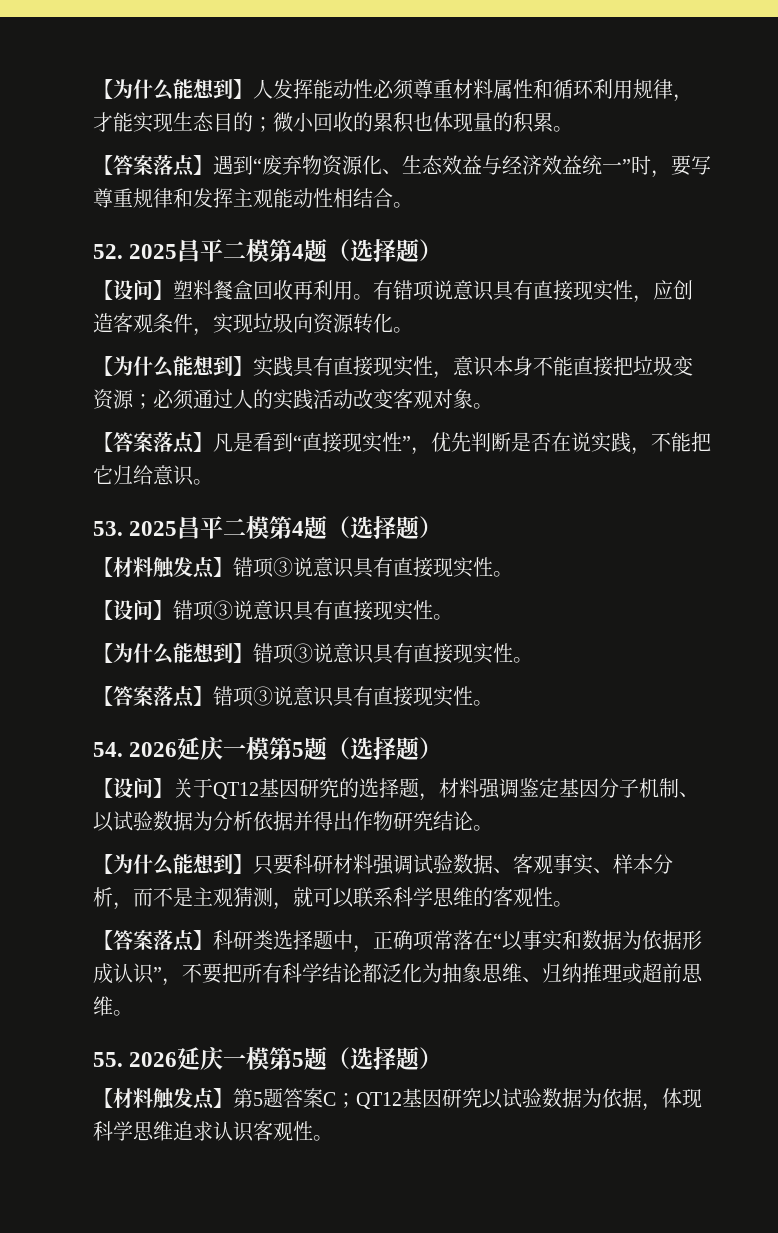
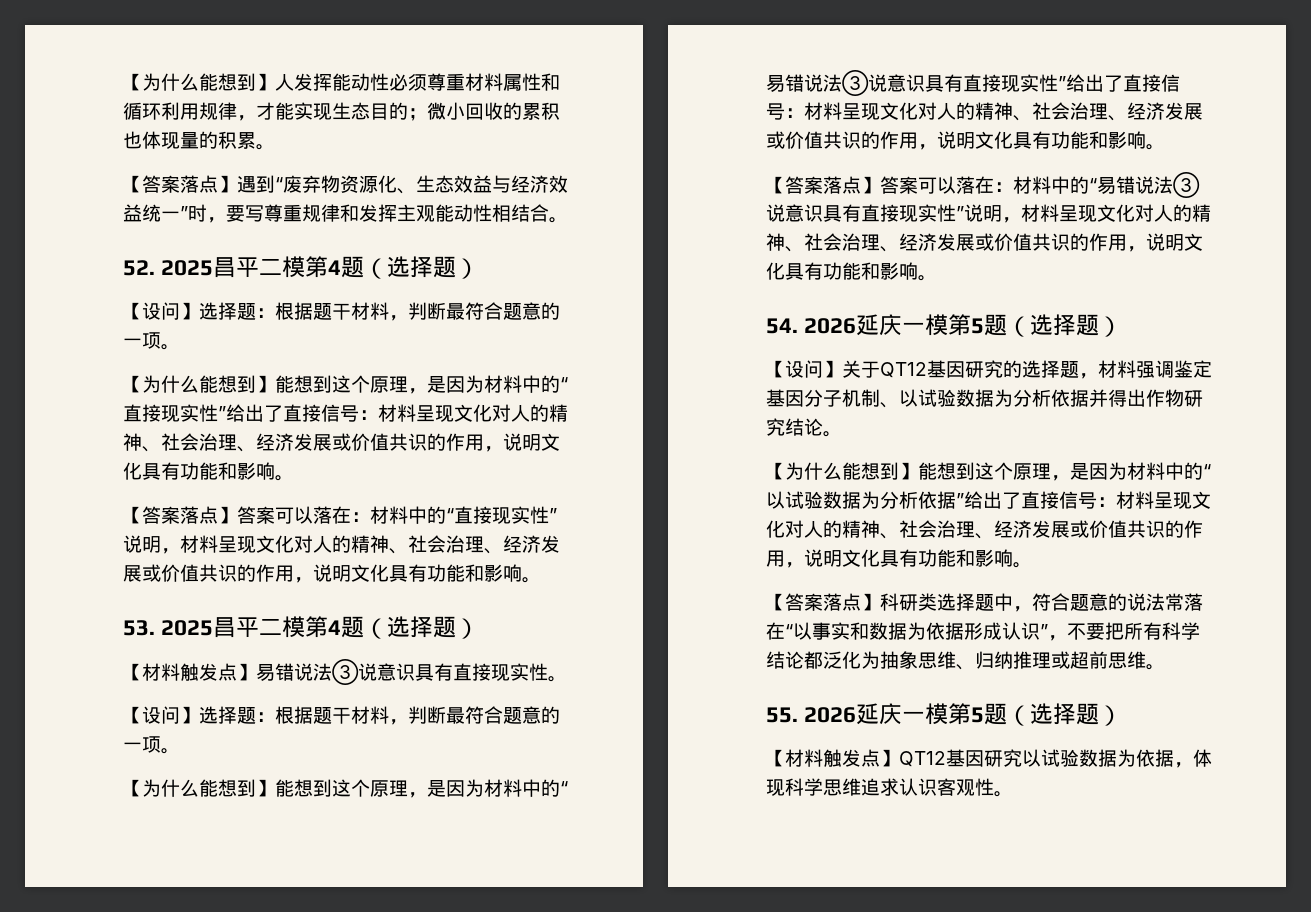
  52. 2025昌平二模第4题（选择题）
- 【设问】塑料餐盒回收再利用。有错项说意识具有直接现实性，应创造客观条件，实现垃圾向资源转化。
- 【为什么能想到】实践具有直接现实性，意识本身不能直接把垃圾变资源；必须通过人的实践活动改变客观对象。
- 【答案落点】凡是看到“直接现实性”，优先判断是否在说实践，不能把它归给意识。
+ 【设问】选择题：根据题干材料，判断最符合题意的一项。
+ 【为什么能想到】能想到这个原理，是因为材料中的“直接现实性”给出了直接信号：材料呈现文化对人的精神、社会治理、经济发展或价值共识的作用，说明文化具有功能和影响。
+ 【答案落点】答案可以落在：材料中的“直接现实性”说明，材料呈现文化对人的精神、社会治理、经济发展或价值共识的作用，说明文化具有功能和影响。
- 【材料触发点】错项③说意识具有直接现实性。
- 【设问】错项③说意识具有直接现实性。
- 【为什么能想到】错项③说意识具有直接现实性。
- 【答案落点】错项③说意识具有直接现实性。
+ 【材料触发点】易错说法③说意识具有直接现实性。
+ 【设问】选择题：根据题干材料，判断最符合题意的一项。
+ 【为什么能想到】能想到这个原理，是因为材料中的“易错说法③说意识具有直接现实性”给出了直接信号：材料呈现文化对人的精神、社会治理、经济发展或价值共识的作用，说明文化具有功能和影响。
+ 【答案落点】答案可以落在：材料中的“易错说法③说意识具有直接现实性”说明，材料呈现文化对人的精神、社会治理、经济发展或价值共识的作用，说明文化具有功能和影响。
- 【为什么能想到】只要科研材料强调试验数据、客观事实、样本分析，而不是主观猜测，就可以联系科学思维的客观性。
+ 【为什么能想到】能想到这个原理，是因为材料中的“以试验数据为分析依据”给出了直接信号：材料呈现文化对人的精神、社会治理、经济发展或价值共识的作用，说明文化具有功能和影响。
- 【答案落点】科研类选择题中，正确项常落在“以事实和数据为依据形成认识”，不要把所有科学结论都泛化为抽象思维、归纳推理或超前思维。
+ 【答案落点】科研类选择题中，符合题意的说法常落在“以事实和数据为依据形成认识”，不要把所有科学结论都泛化为抽象思维、归纳推理或超前思维。
- 【材料触发点】第5题答案C；QT12基因研究以试验数据为依据，体现科学思维追求认识客观性。
+ 【材料触发点】QT12基因研究以试验数据为依据，体现科学思维追求认识客观性。

